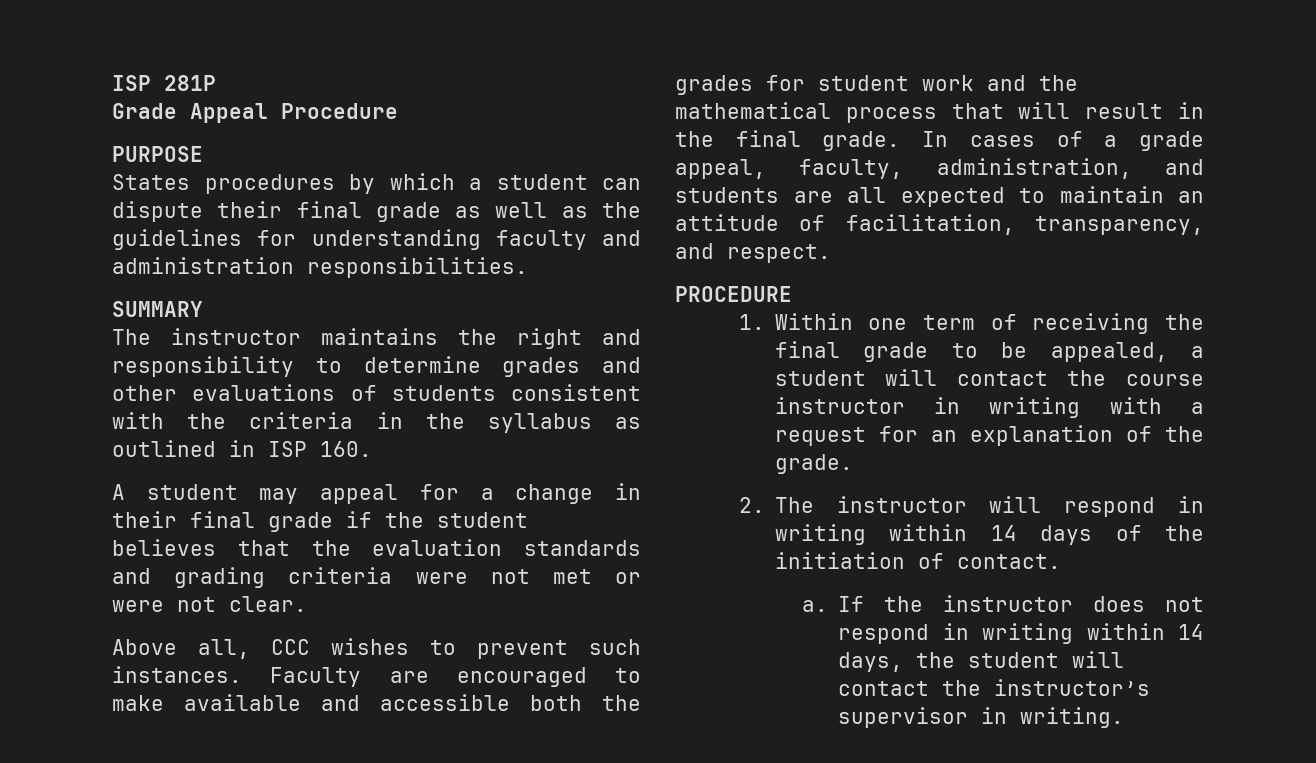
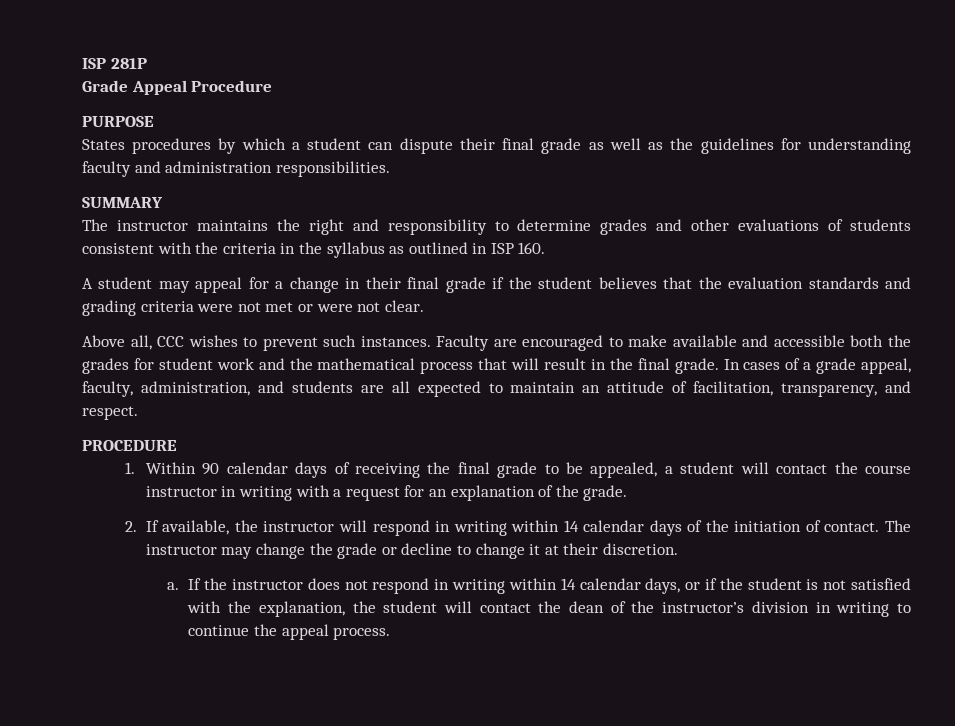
- 1. Within one term of receiving the final grade to be appealed, a student will contact the course instructor in writing with a request for an explanation of the grade.
+ 1. Within 90 calendar days of receiving the final grade to be appealed, a student will contact the course instructor in writing with a request for an explanation of the grade.
- 2. The instructor will respond in writing within 14 days of the initiation of contact.
+ 2. If available, the instructor will respond in writing within 14 calendar days of the initiation of contact. The instructor may change the grade or decline to change it at their discretion.
- If the instructor does not respond in writing within 14 days, the student will contact the instructor’s supervisor in writing.
+ If the instructor does not respond in writing within 14 calendar days, or if the student is not satisfied with the explanation, the student will contact the dean of the instructor’s division in writing to continue the appeal process.

